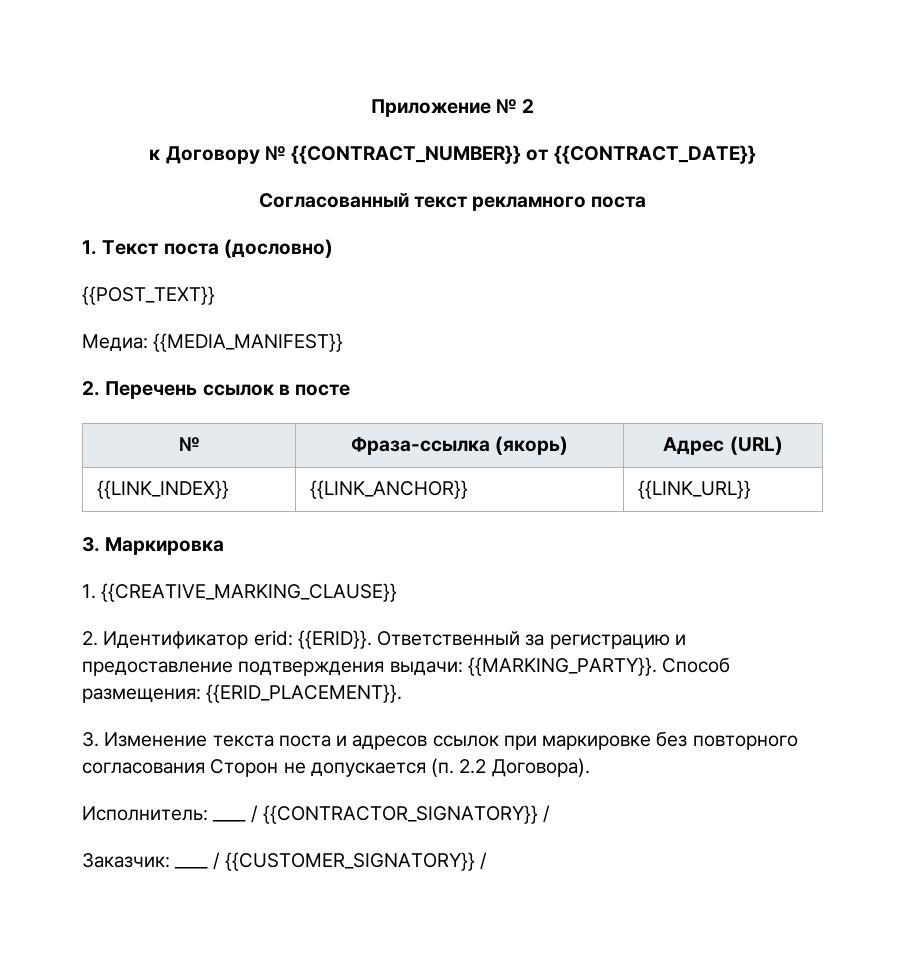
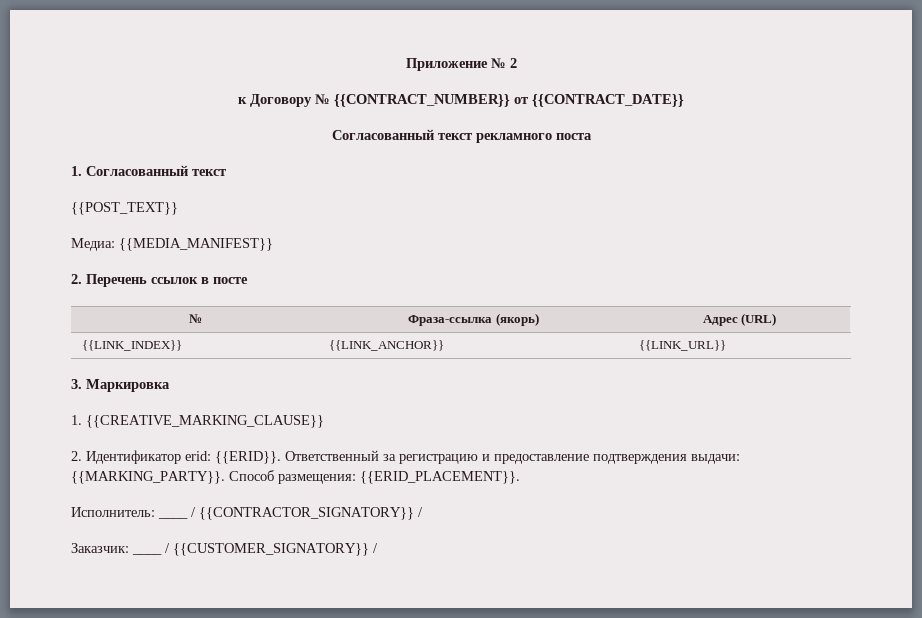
- 1. Текст поста (дословно)
+ 1. Согласованный текст
- 3. Изменение текста поста и адресов ссылок при маркировке без повторного согласования Сторон не допускается (п. 2.2 Договора).

